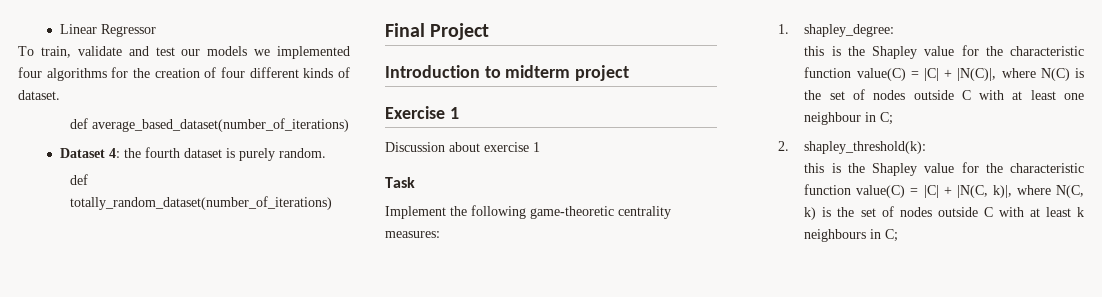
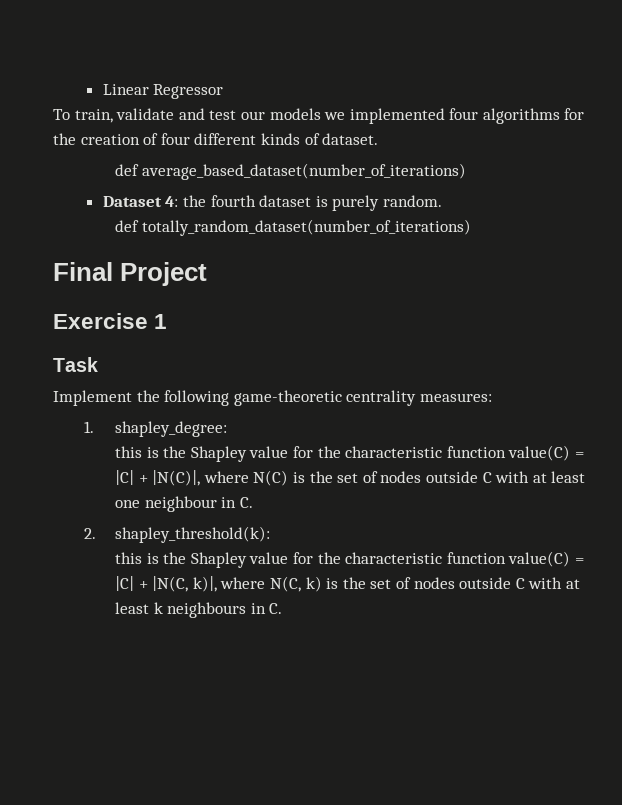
- Introduction to midterm project
  Exercise 1
- Discussion about exercise 1
- this is the Shapley value for the characteristic function value(C) = |C| + |N(C)|, where N(C) is the set of nodes outside C with at least one neighbour in C;
+ this is the Shapley value for the characteristic function value(C) = |C| + |N(C)|, where N(C) is the set of nodes outside C with at least one neighbour in C.
- this is the Shapley value for the characteristic function value(C) = |C| + |N(C, k)|, where N(C, k) is the set of nodes outside C with at least k neighbours in C;
+ this is the Shapley value for the characteristic function value(C) = |C| + |N(C, k)|, where N(C, k) is the set of nodes outside C with at least k neighbours in C.

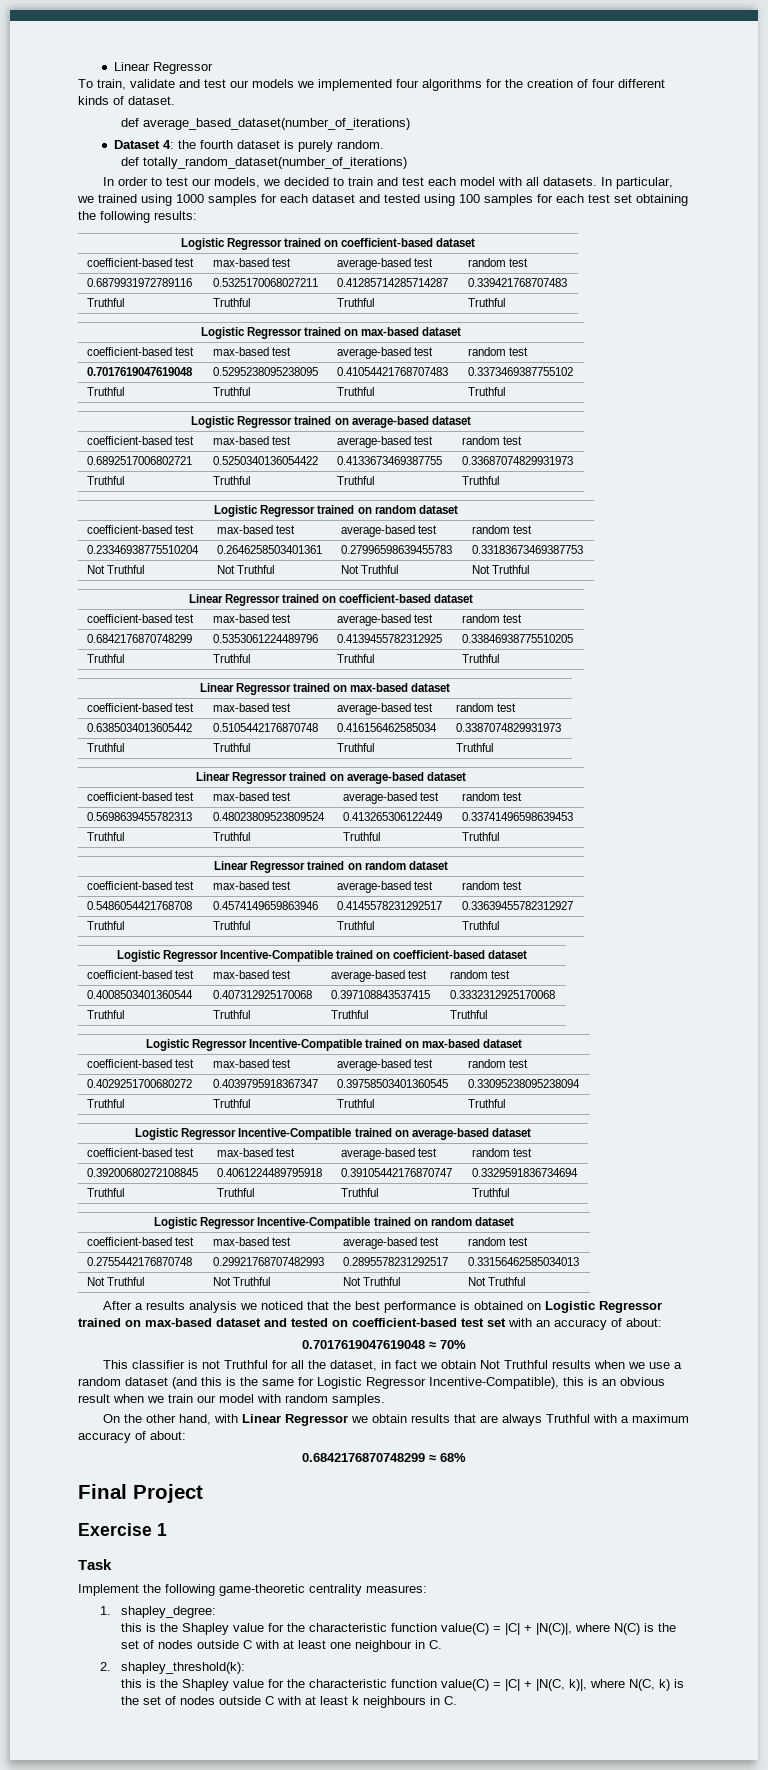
+ In order to test our models, we decided to train and test each model with all datasets. In particular, we trained using 1000 samples for each dataset and tested using 100 samples for each test set obtaining the following results:
+ Logistic Regressor trained on coefficient-based dataset
+ coefficient-based test | max-based test | average-based test | random test
+ 0.6879931972789116 | 0.5325170068027211 | 0.41285714285714287 | 0.339421768707483
+ Truthful | Truthful | Truthful | Truthful
+ Logistic Regressor trained on max-based dataset
+ coefficient-based test | max-based test | average-based test | random test
+ 0.7017619047619048 | 0.5295238095238095 | 0.41054421768707483 | 0.3373469387755102
+ Truthful | Truthful | Truthful | Truthful
+ Logistic Regressor trained on average-based dataset
+ coefficient-based test | max-based test | average-based test | random test
+ 0.6892517006802721 | 0.5250340136054422 | 0.4133673469387755 | 0.33687074829931973
+ Truthful | Truthful | Truthful | Truthful
+ Logistic Regressor trained on random dataset
+ coefficient-based test | max-based test | average-based test | random test
+ 0.23346938775510204 | 0.2646258503401361 | 0.27996598639455783 | 0.33183673469387753
+ Not Truthful | Not Truthful | Not Truthful | Not Truthful
+ Linear Regressor trained on coefficient-based dataset
+ coefficient-based test | max-based test | average-based test | random test
+ 0.6842176870748299 | 0.5353061224489796 | 0.4139455782312925 | 0.33846938775510205
+ Truthful | Truthful | Truthful | Truthful
+ Linear Regressor trained on max-based dataset
+ coefficient-based test | max-based test | average-based test | random test
+ 0.6385034013605442 | 0.5105442176870748 | 0.416156462585034 | 0.3387074829931973
+ Truthful | Truthful | Truthful | Truthful
+ Linear Regressor trained on average-based dataset
+ coefficient-based test | max-based test | average-based test | random test
+ 0.5698639455782313 | 0.48023809523809524 | 0.413265306122449 | 0.33741496598639453
+ Truthful | Truthful | Truthful | Truthful
+ Linear Regressor trained on random dataset
+ coefficient-based test | max-based test | average-based test | random test
+ 0.5486054421768708 | 0.4574149659863946 | 0.4145578231292517 | 0.33639455782312927
+ Truthful | Truthful | Truthful | Truthful
+ Logistic Regressor Incentive-Compatible trained on coefficient-based dataset
+ coefficient-based test | max-based test | average-based test | random test
+ 0.4008503401360544 | 0.407312925170068 | 0.397108843537415 | 0.3332312925170068
+ Truthful | Truthful | Truthful | Truthful
+ Logistic Regressor Incentive-Compatible trained on max-based dataset
+ coefficient-based test | max-based test | average-based test | random test
+ 0.4029251700680272 | 0.4039795918367347 | 0.39758503401360545 | 0.33095238095238094
+ Truthful | Truthful | Truthful | Truthful
+ Logistic Regressor Incentive-Compatible trained on average-based dataset
+ coefficient-based test | max-based test | average-based test | random test
+ 0.39200680272108845 | 0.4061224489795918 | 0.39105442176870747 | 0.3329591836734694
+ Truthful | Truthful | Truthful | Truthful
+ Logistic Regressor Incentive-Compatible trained on random dataset
+ coefficient-based test | max-based test | average-based test | random test
+ 0.2755442176870748 | 0.29921768707482993 | 0.2895578231292517 | 0.33156462585034013
+ Not Truthful | Not Truthful | Not Truthful | Not Truthful
+ After a results analysis we noticed that the best performance is obtained on Logistic Regressor trained on max-based dataset and tested on coefficient-based test set with an accuracy of about:
+ 0.7017619047619048 ≈ 70%
+ This classifier is not Truthful for all the dataset, in fact we obtain Not Truthful results when we use a random dataset (and this is the same for Logistic Regressor Incentive-Compatible), this is an obvious result when we train our model with random samples.
+ On the other hand, with Linear Regressor we obtain results that are always Truthful with a maximum accuracy of about:
+ 0.6842176870748299 ≈ 68%

